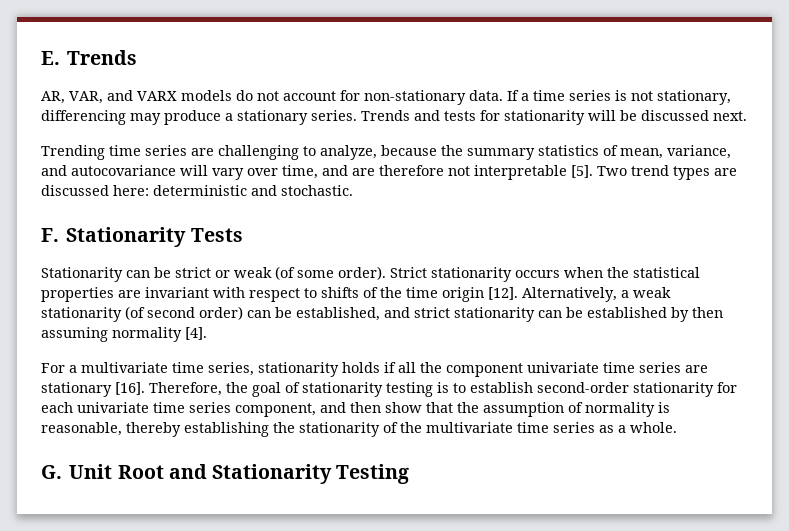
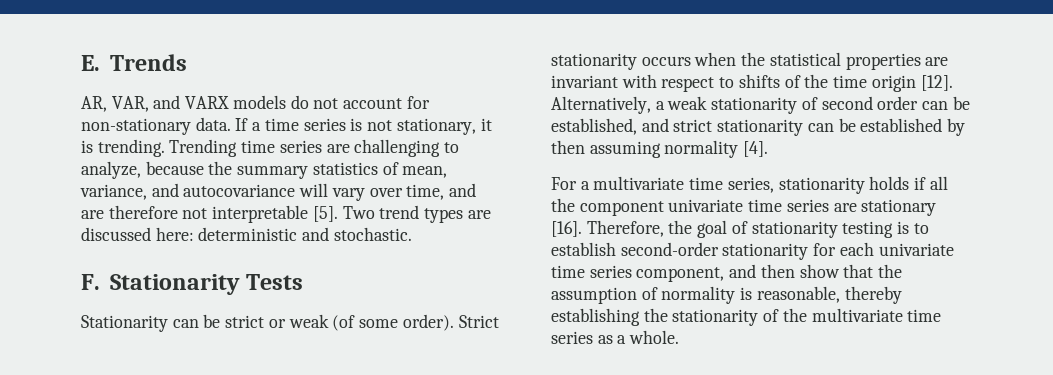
- If a time series is not stationary, differencing may produce a stationary series. Trends and tests for stationarity will be discussed next.
- Trending time series are challenging to analyze, because the summary statistics of mean, variance, and autocovariance will vary over time, and are therefore not interpretable [5].
+ If a time series is not stationary, it is trending. Trending time series are challenging to analyze, because the summary statistics of mean, variance, and autocovariance will vary over time, and are therefore not interpretable [5].
- Alternatively, a weak stationarity (of second order) can be established, and strict stationarity can be established by then assuming normality [4].
+ Alternatively, a weak stationarity of second order can be established, and strict stationarity can be established by then assuming normality [4].
- G. Unit Root and Stationarity Testing

